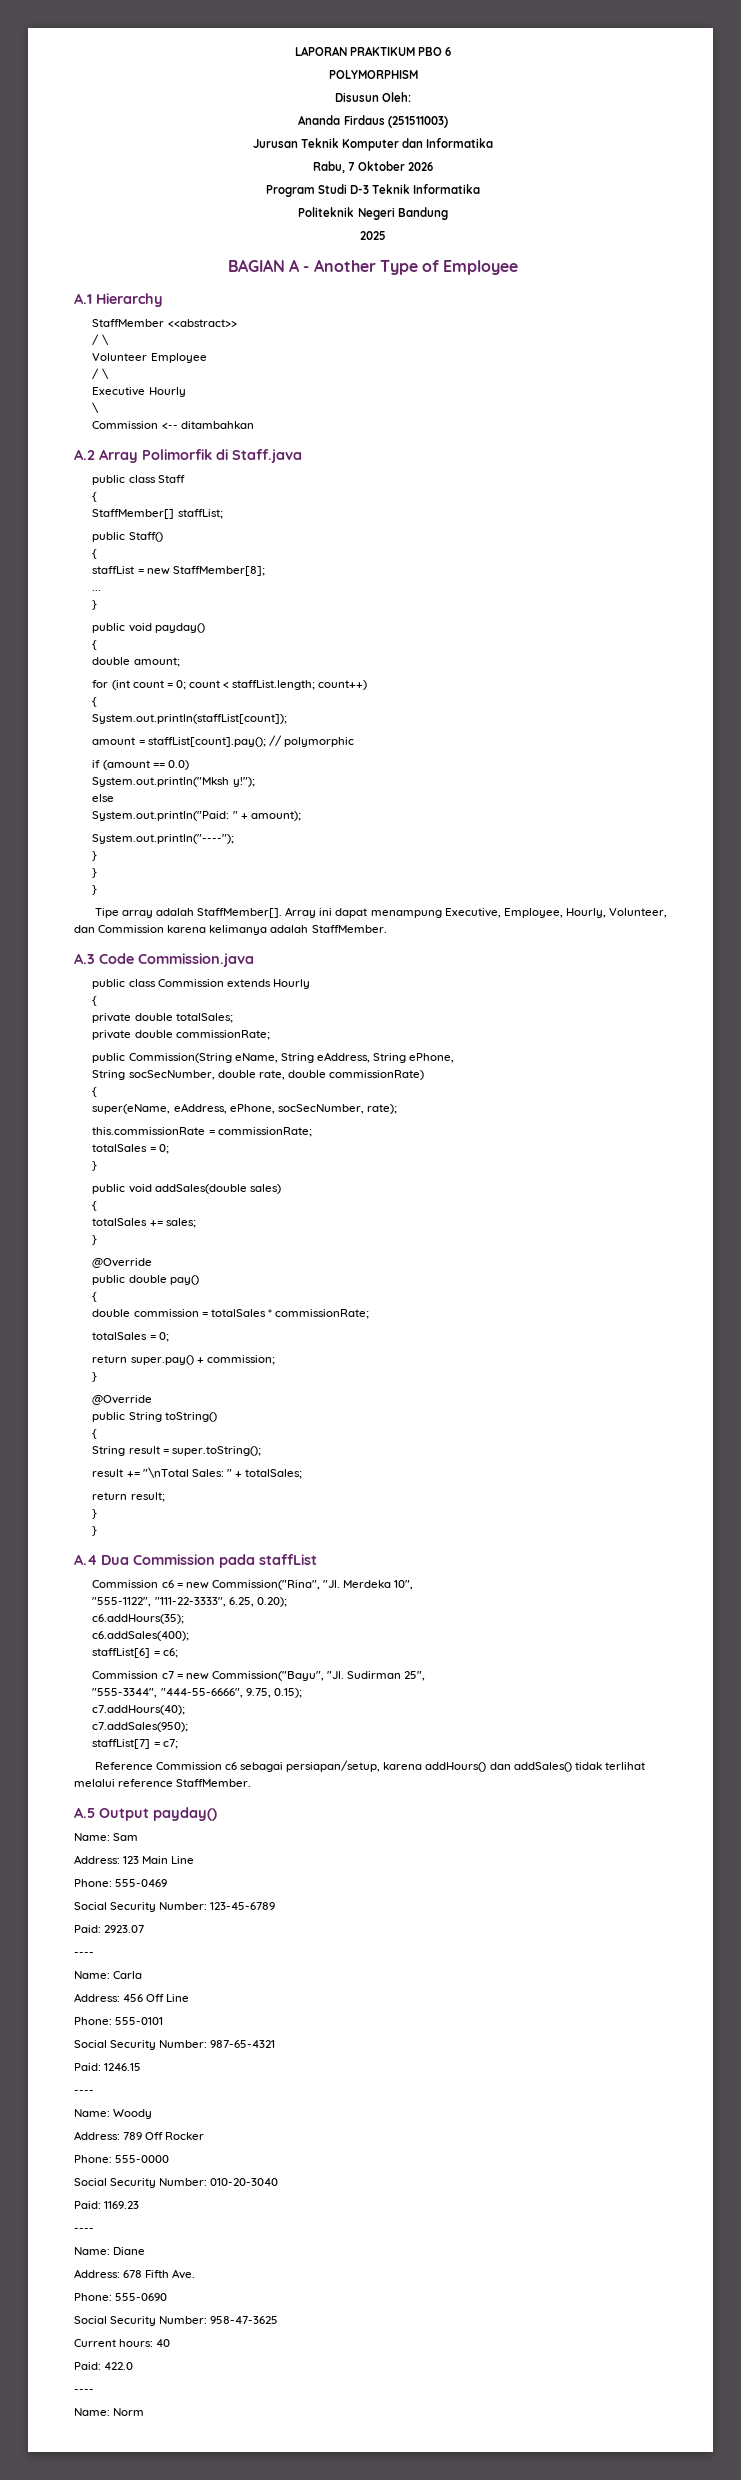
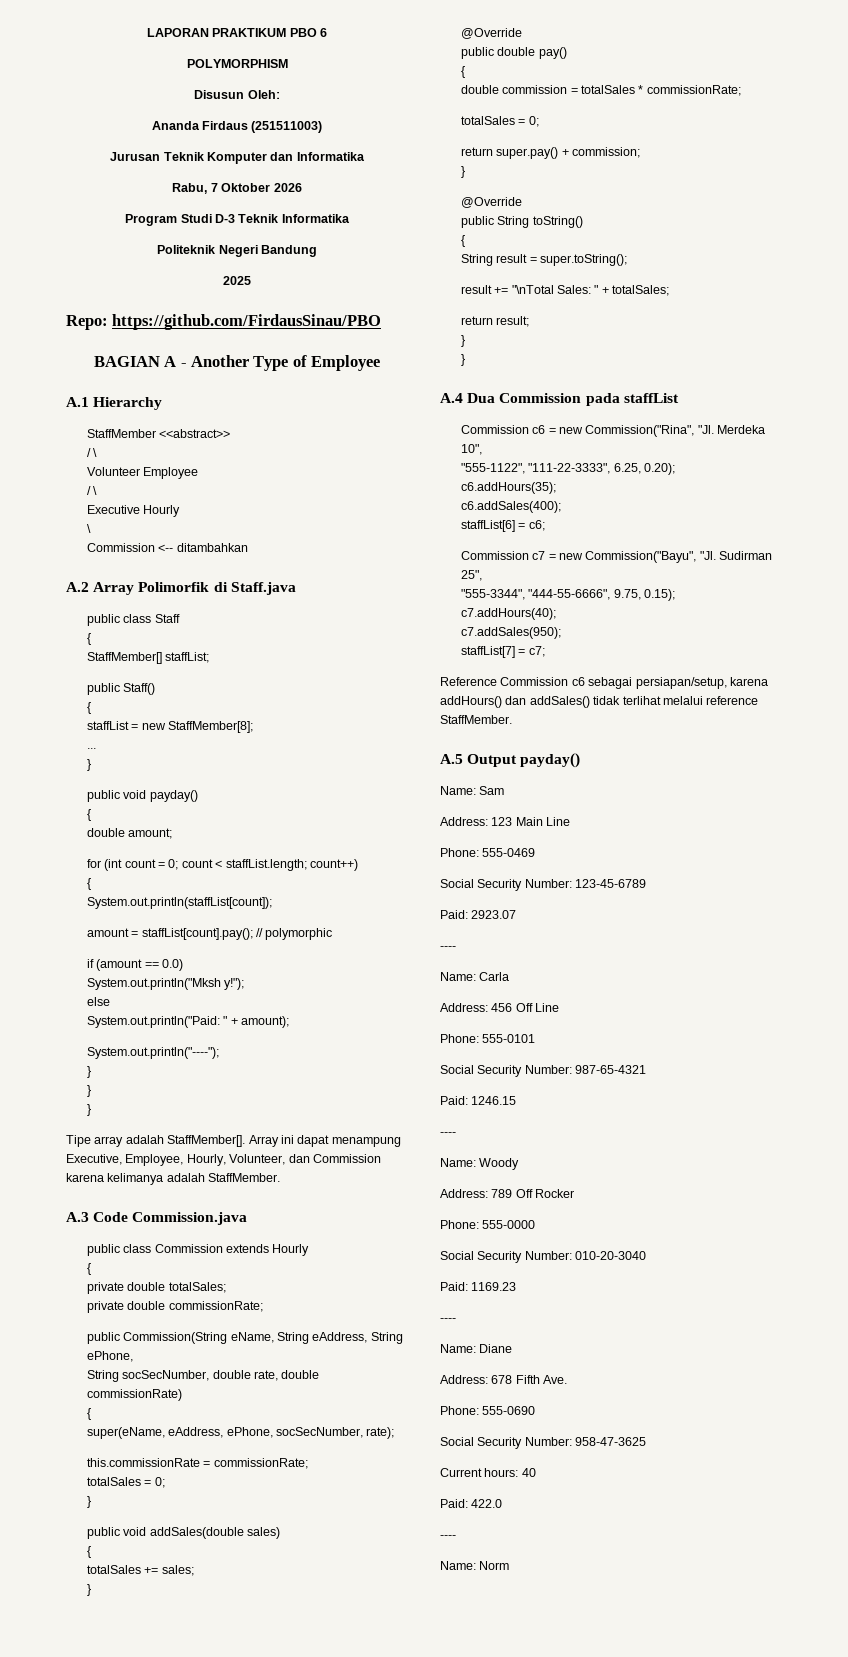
+ Repo: https://github.com/FirdausSinau/PBO

